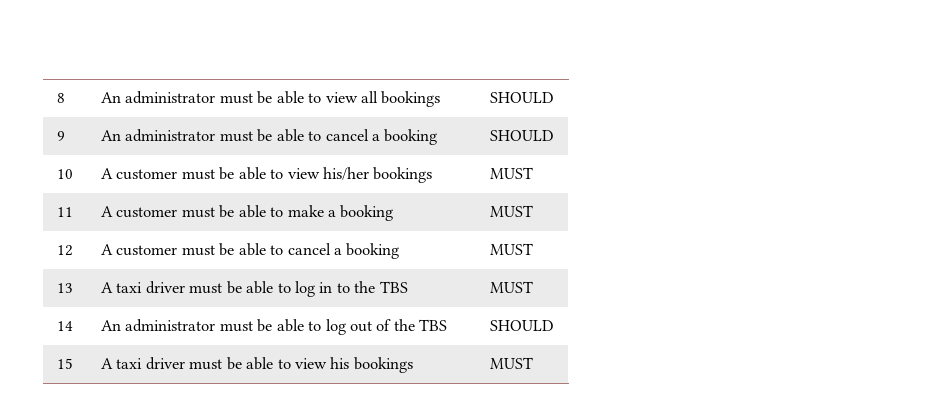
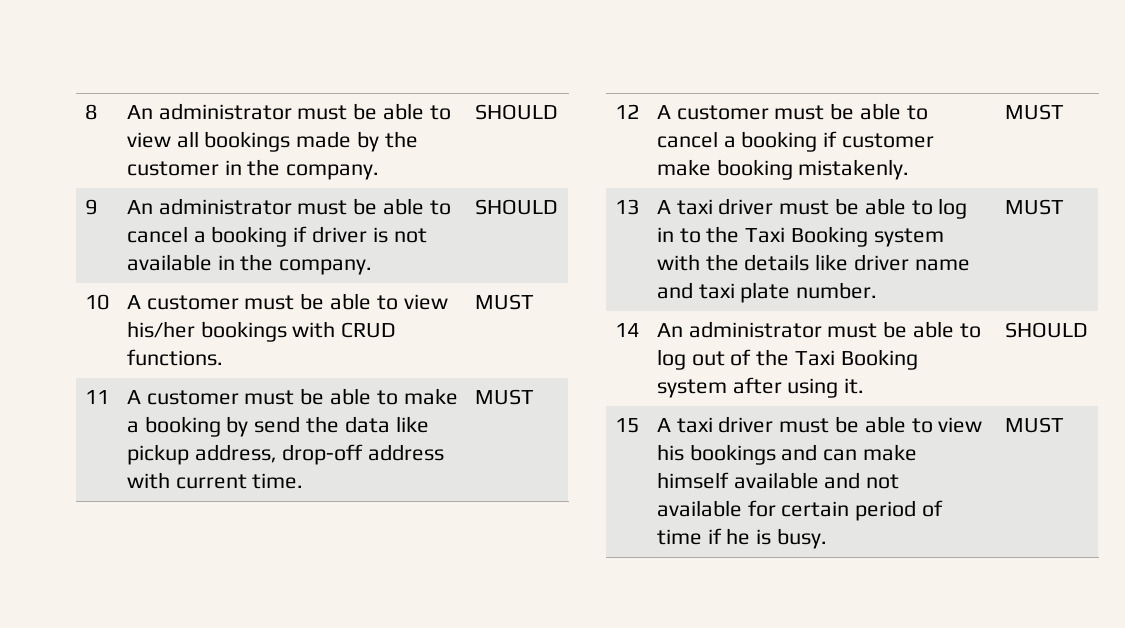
- 8 | An administrator must be able to view all bookings | SHOULD
+ 8 | An administrator must be able to view all bookings made by the customer in the company. | SHOULD
- 9 | An administrator must be able to cancel a booking | SHOULD
+ 9 | An administrator must be able to cancel a booking if driver is not available in the company. | SHOULD
- 10 | A customer must be able to view his/her bookings | MUST
+ 10 | A customer must be able to view his/her bookings with CRUD functions. | MUST
- 11 | A customer must be able to make a booking | MUST
+ 11 | A customer must be able to make a booking by send the data like pickup address, drop-off address with current time. | MUST
- 12 | A customer must be able to cancel a booking | MUST
+ 12 | A customer must be able to cancel a booking if customer make booking mistakenly. | MUST
- 13 | A taxi driver must be able to log in to the TBS | MUST
+ 13 | A taxi driver must be able to log in to the Taxi Booking system with the details like driver name and taxi plate number. | MUST
- 14 | An administrator must be able to log out of the TBS | SHOULD
+ 14 | An administrator must be able to log out of the Taxi Booking system after using it. | SHOULD
- 15 | A taxi driver must be able to view his bookings | MUST
+ 15 | A taxi driver must be able to view his bookings and can make himself available and not available for certain period of time if he is busy. | MUST

